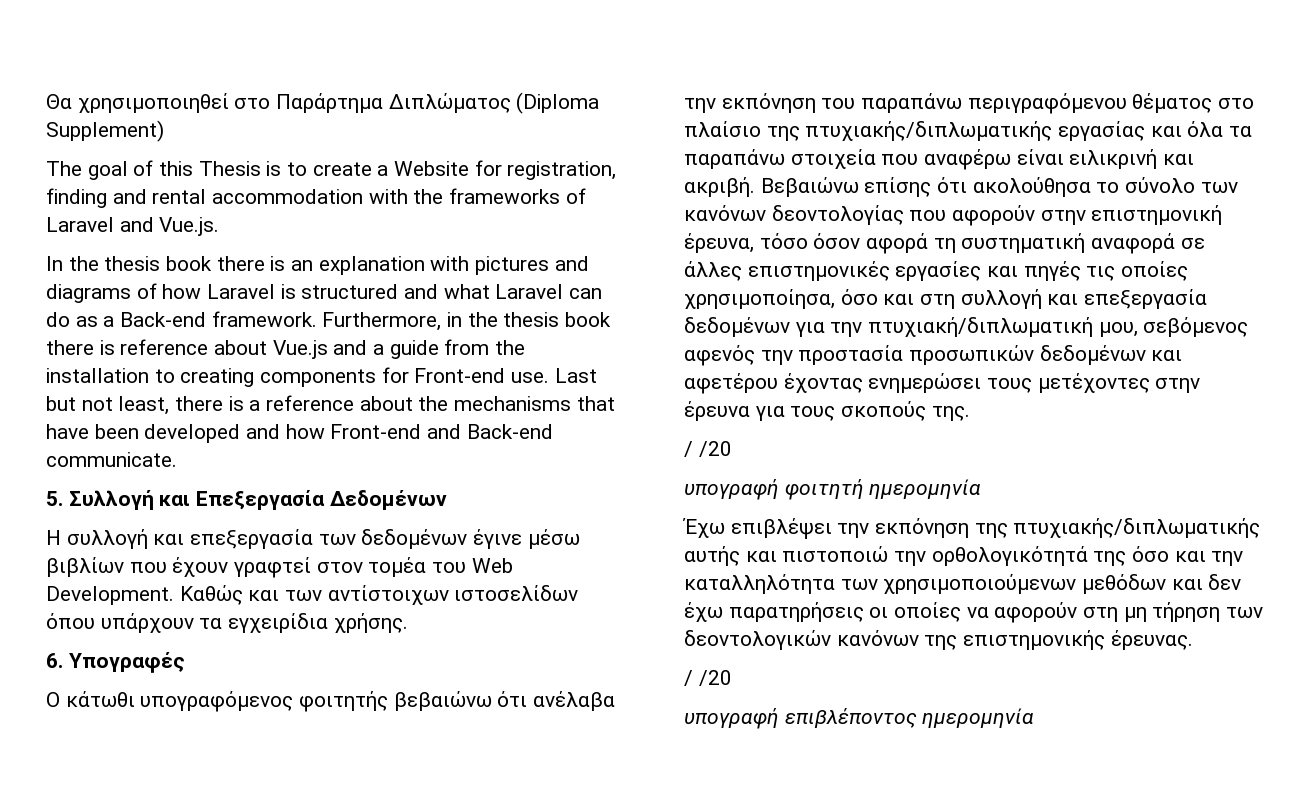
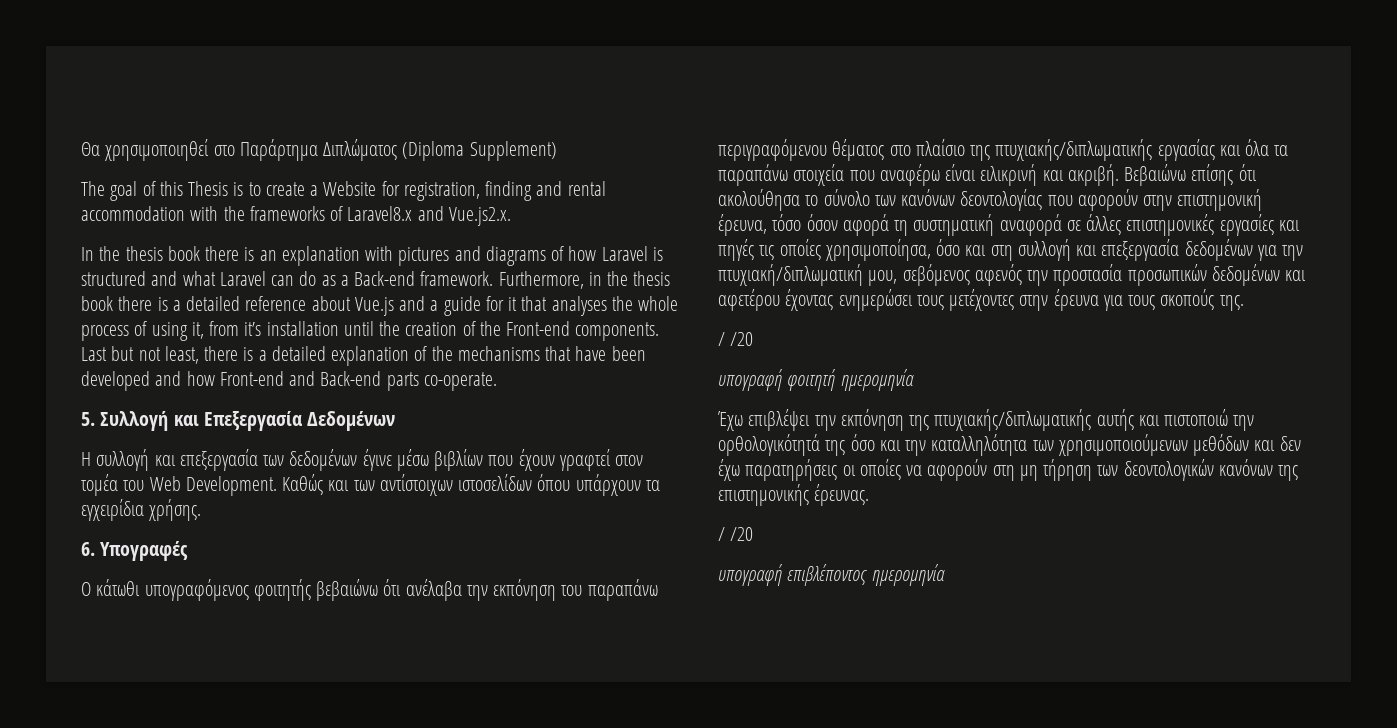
- The goal of this Thesis is to create a Website for registration, finding and rental accommodation with the frameworks of Laravel and Vue.js.
+ The goal of this Thesis is to create a Website for registration, finding and rental accommodation with the frameworks of Laravel8.x and Vue.js2.x.
- Furthermore, in the thesis book there is reference about Vue.js and a guide from the installation to creating components for Front-end use.
+ Furthermore, in the thesis book there is a detailed reference about Vue.js and a guide for it that analyses the whole process of using it, from it’s installation until the creation of the Front-end components.
- Last but not least, there is a reference about the mechanisms that have been developed and how Front-end and Back-end communicate.
+ Last but not least, there is a detailed explanation of the mechanisms that have been developed and how Front-end and Back-end parts co-operate.

